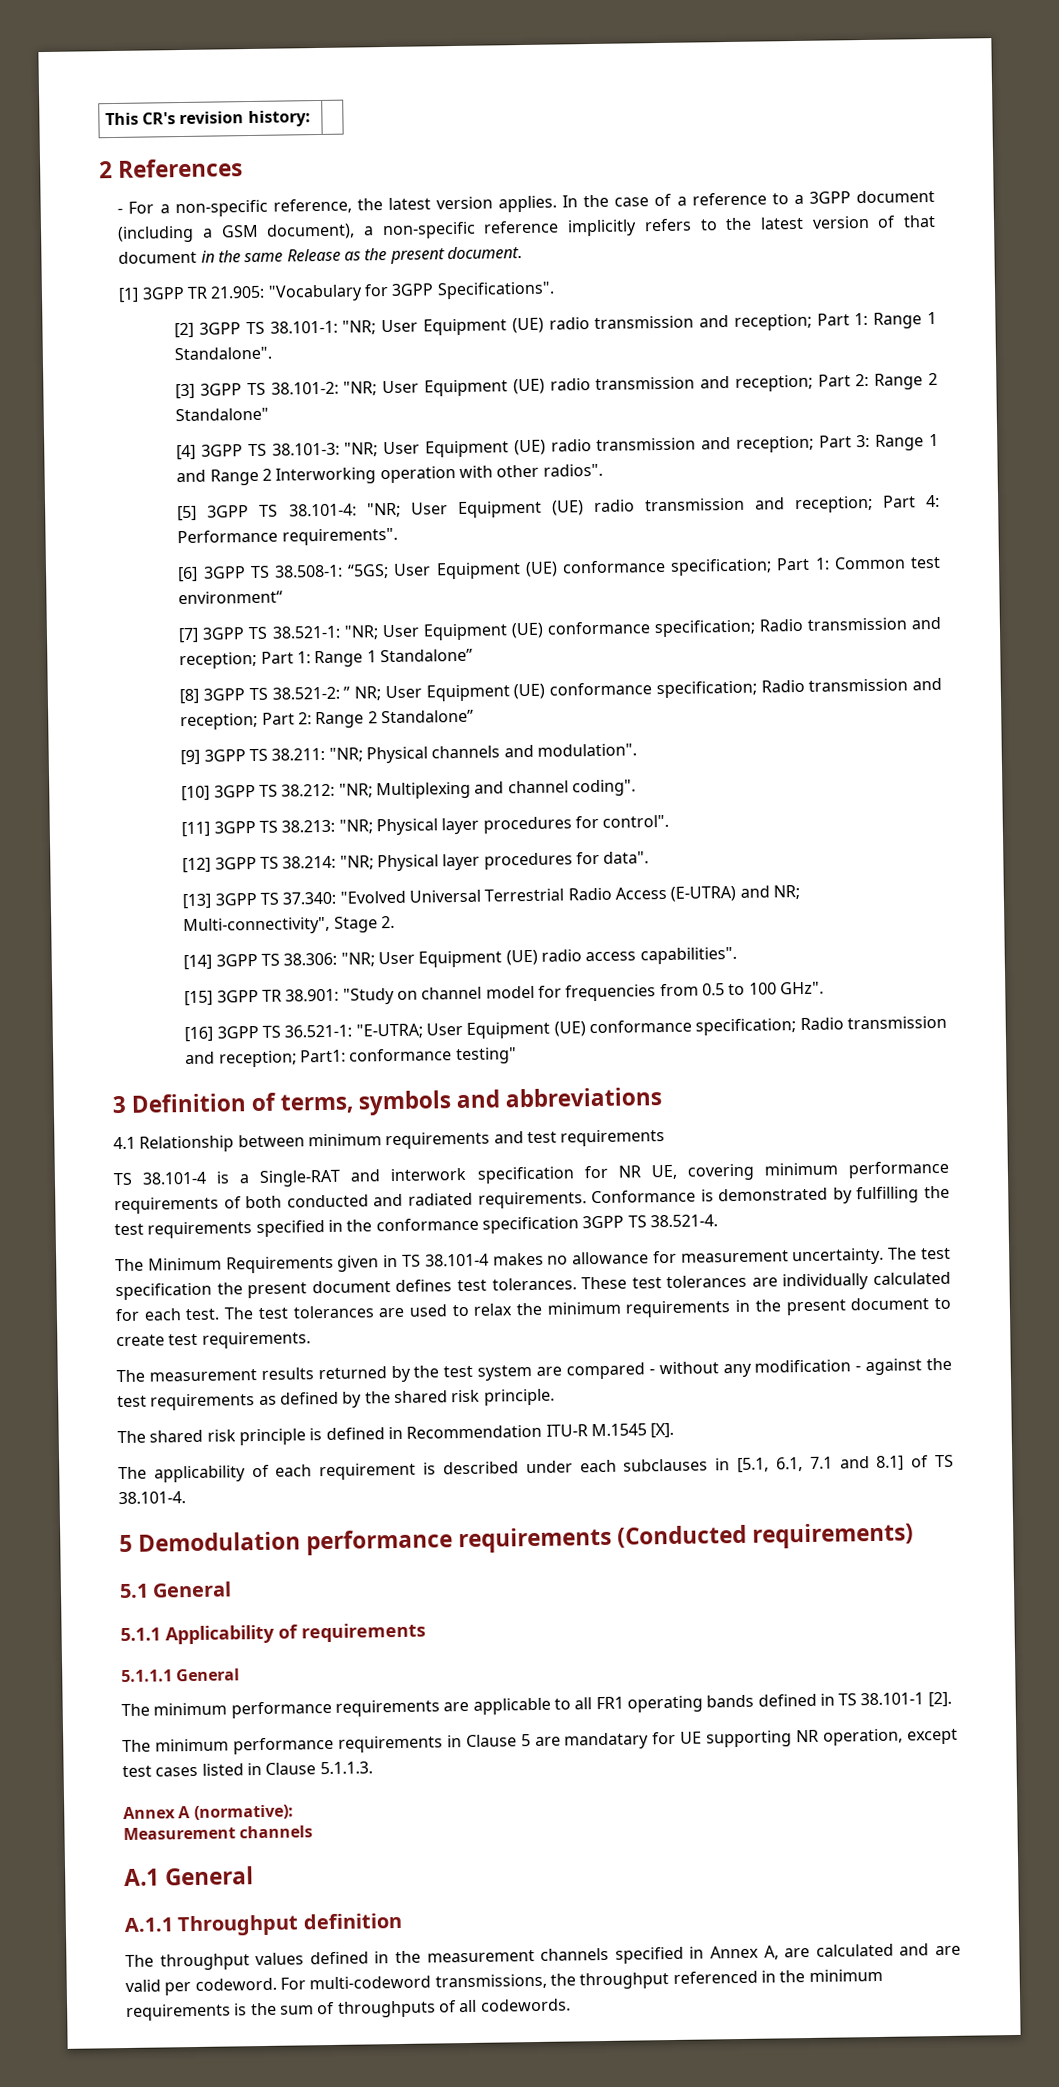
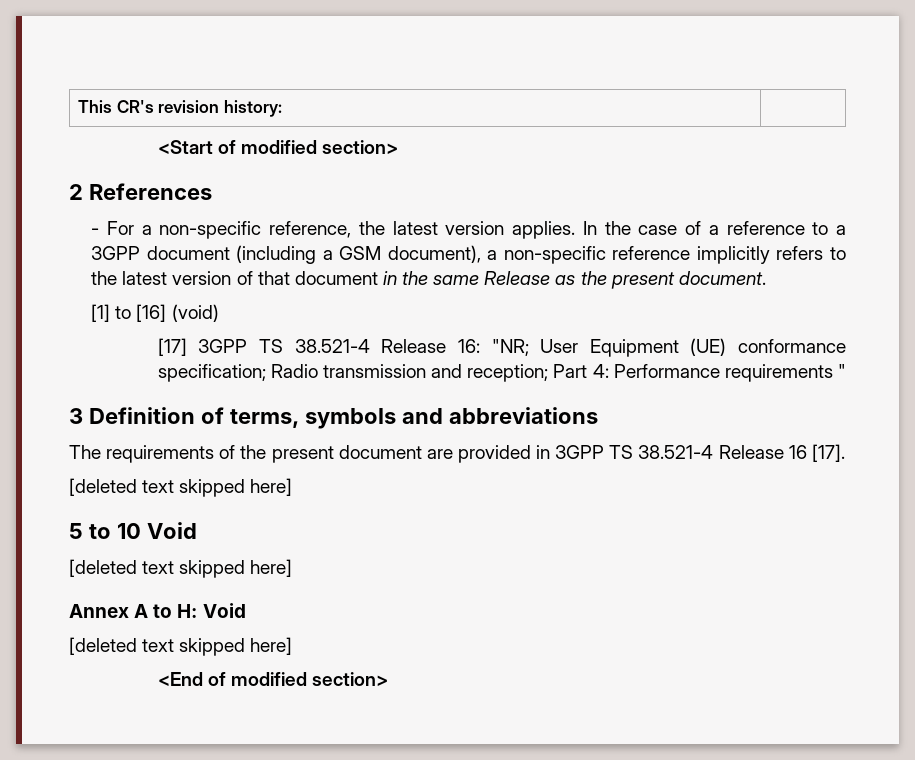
+ <Start of modified section>
- [1] 3GPP TR 21.905: "Vocabulary for 3GPP Specifications".
- [2] 3GPP TS 38.101-1: "NR; User Equipment (UE) radio transmission and reception; Part 1: Range 1 Standalone".
- [3] 3GPP TS 38.101-2: "NR; User Equipment (UE) radio transmission and reception; Part 2: Range 2 Standalone"
- [4] 3GPP TS 38.101-3: "NR; User Equipment (UE) radio transmission and reception; Part 3: Range 1 and Range 2 Interworking operation with other radios".
- [5] 3GPP TS 38.101-4: "NR; User Equipment (UE) radio transmission and reception; Part 4: Performance requirements".
- [6] 3GPP TS 38.508-1: “5GS; User Equipment (UE) conformance specification; Part 1: Common test environment“
- [7] 3GPP TS 38.521-1: "NR; User Equipment (UE) conformance specification; Radio transmission and reception; Part 1: Range 1 Standalone”
- [8] 3GPP TS 38.521-2: ” NR; User Equipment (UE) conformance specification; Radio transmission and reception; Part 2: Range 2 Standalone”
- [9] 3GPP TS 38.211: "NR; Physical channels and modulation".
- [10] 3GPP TS 38.212: "NR; Multiplexing and channel coding".
- [11] 3GPP TS 38.213: "NR; Physical layer procedures for control".
- [12] 3GPP TS 38.214: "NR; Physical layer procedures for data".
- [13] 3GPP TS 37.340: "Evolved Universal Terrestrial Radio Access (E-UTRA) and NR; Multi-connectivity", Stage 2.
- [14] 3GPP TS 38.306: "NR; User Equipment (UE) radio access capabilities".
- [15] 3GPP TR 38.901: "Study on channel model for frequencies from 0.5 to 100 GHz".
- [16] 3GPP TS 36.521-1: "E-UTRA; User Equipment (UE) conformance specification; Radio transmission and reception; Part1: conformance testing"
+ [1] to [16] (void)
+ [17] 3GPP TS 38.521-4 Release 16: "NR; User Equipment (UE) conformance specification; Radio transmission and reception; Part 4: Performance requirements "
- 4.1 Relationship between minimum requirements and test requirements
- TS 38.101-4 is a Single-RAT and interwork specification for NR UE, covering minimum performance requirements of both conducted and radiated requirements. Conformance is demonstrated by fulfilling the test requirements specified in the conformance specification 3GPP TS 38.521-4.
- The Minimum Requirements given in TS 38.101-4 makes no allowance for measurement uncertainty. The test specification the present document defines test tolerances. These test tolerances are individually calculated for each test. The test tolerances are used to relax the minimum requirements in the present document to create test requirements.
- The measurement results returned by the test system are compared - without any modification - against the test requirements as defined by the shared risk principle.
- The shared risk principle is defined in Recommendation ITU-R M.1545 [X].
- The applicability of each requirement is described under each subclauses in [5.1, 6.1, 7.1 and 8.1] of TS 38.101-4.
- 5 Demodulation performance requirements (Conducted requirements)
- 5.1 General
- 5.1.1 Applicability of requirements
- 5.1.1.1 General
- The minimum performance requirements are applicable to all FR1 operating bands defined in TS 38.101-1 [2].
- The minimum performance requirements in Clause 5 are mandatary for UE supporting NR operation, except test cases listed in Clause 5.1.1.3.
- Annex A (normative):
- Measurement channels
- A.1 General
- A.1.1 Throughput definition
- The throughput values defined in the measurement channels specified in Annex A, are calculated and are valid per codeword. For multi-codeword transmissions, the throughput referenced in the minimum requirements is the sum of throughputs of all codewords.
+ The requirements of the present document are provided in 3GPP TS 38.521-4 Release 16 [17].
+ [deleted text skipped here]
+ 5 to 10 Void
+ [deleted text skipped here]
+ Annex A to H: Void
+ [deleted text skipped here]
+ <End of modified section>

